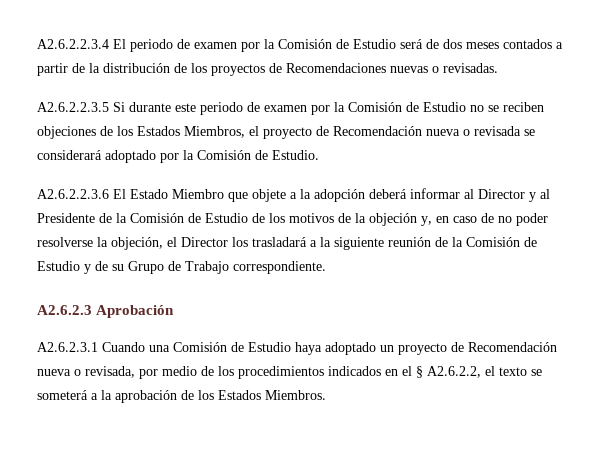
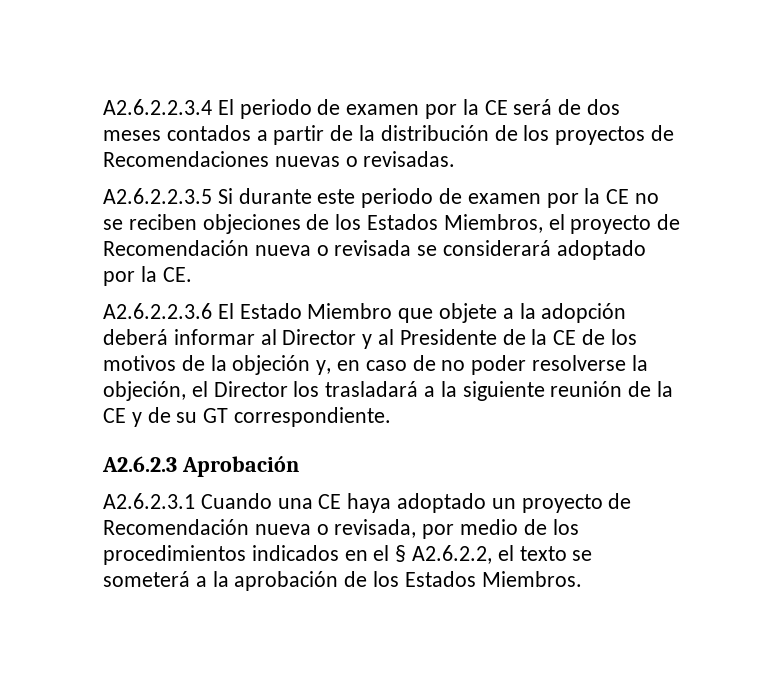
- A2.6.2.2.3.4 El periodo de examen por la Comisión de Estudio será de dos meses contados a partir de la distribución de los proyectos de Recomendaciones nuevas o revisadas.
+ A2.6.2.2.3.4 El periodo de examen por la CE será de dos meses contados a partir de la distribución de los proyectos de Recomendaciones nuevas o revisadas.
- A2.6.2.2.3.5 Si durante este periodo de examen por la Comisión de Estudio no se reciben objeciones de los Estados Miembros, el proyecto de Recomendación nueva o revisada se considerará adoptado por la Comisión de Estudio.
+ A2.6.2.2.3.5 Si durante este periodo de examen por la CE no se reciben objeciones de los Estados Miembros, el proyecto de Recomendación nueva o revisada se considerará adoptado por la CE.
- A2.6.2.2.3.6 El Estado Miembro que objete a la adopción deberá informar al Director y al Presidente de la Comisión de Estudio de los motivos de la objeción y, en caso de no poder resolverse la objeción, el Director los trasladará a la siguiente reunión de la Comisión de Estudio y de su Grupo de Trabajo correspondiente.
+ A2.6.2.2.3.6 El Estado Miembro que objete a la adopción deberá informar al Director y al Presidente de la CE de los motivos de la objeción y, en caso de no poder resolverse la objeción, el Director los trasladará a la siguiente reunión de la CE y de su GT correspondiente.
- A2.6.2.3.1 Cuando una Comisión de Estudio haya adoptado un proyecto de Recomendación nueva o revisada, por medio de los procedimientos indicados en el § A2.6.2.2, el texto se someterá a la aprobación de los Estados Miembros.
+ A2.6.2.3.1 Cuando una CE haya adoptado un proyecto de Recomendación nueva o revisada, por medio de los procedimientos indicados en el § A2.6.2.2, el texto se someterá a la aprobación de los Estados Miembros.

